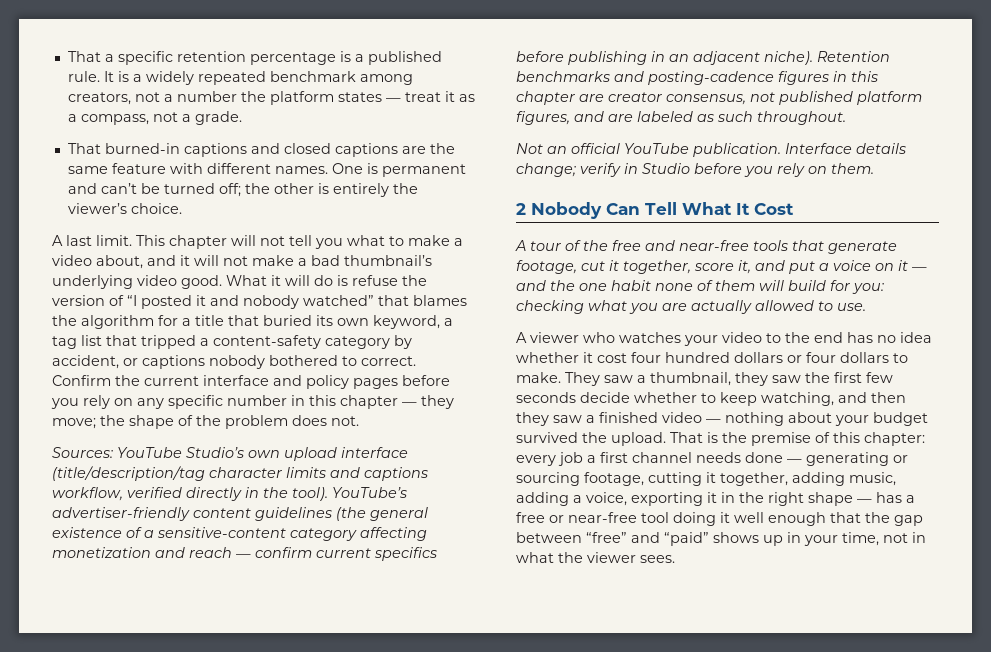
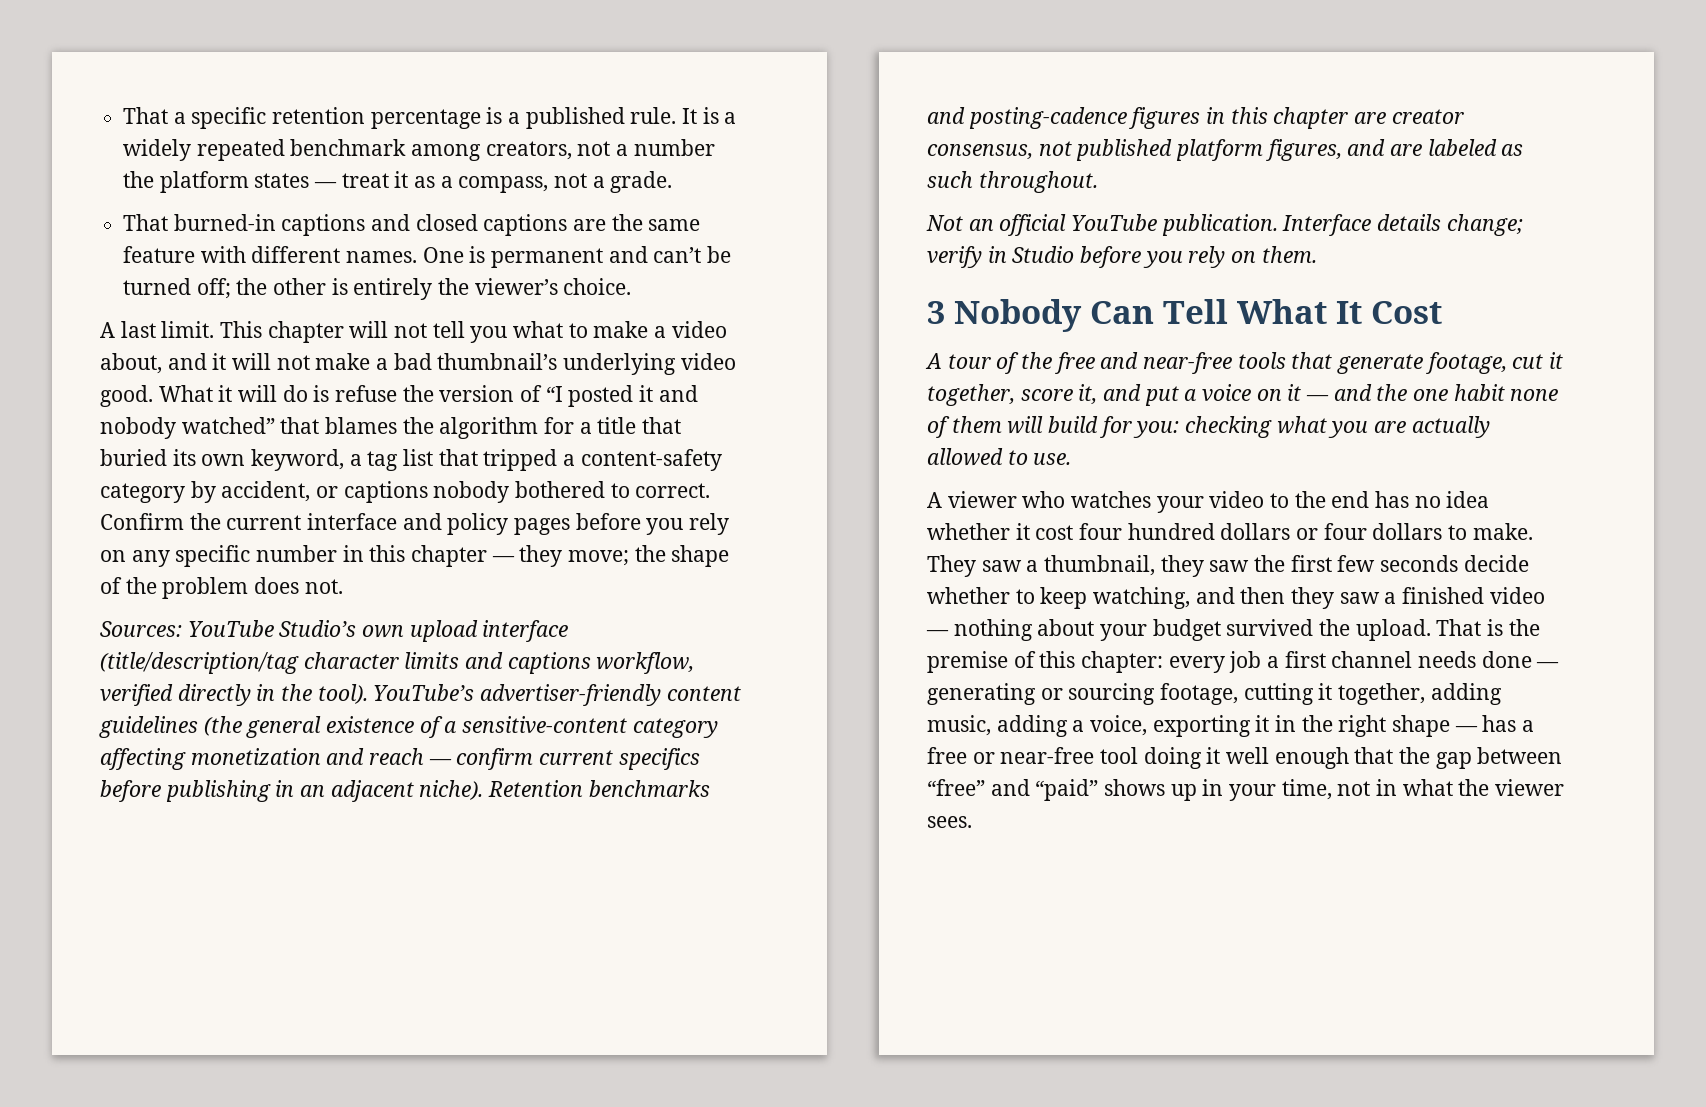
- 2 Nobody Can Tell What It Cost
+ 3 Nobody Can Tell What It Cost

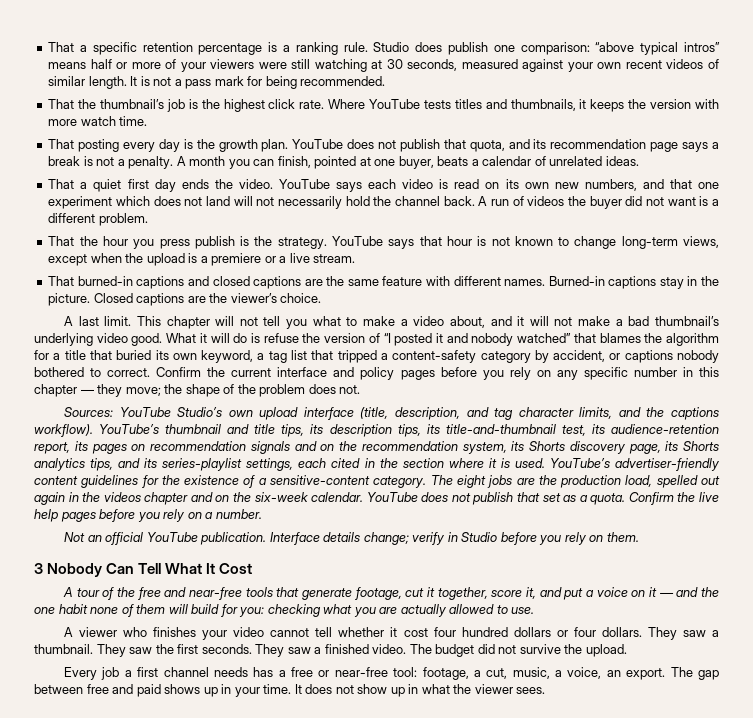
- That a specific retention percentage is a published rule. It is a widely repeated benchmark among creators, not a number the platform states — treat it as a compass, not a grade.
+ That a specific retention percentage is a ranking rule. Studio does publish one comparison: “above typical intros” means half or more of your viewers were still watching at 30 seconds, measured against your own recent videos of similar length. It is not a pass mark for being recommended.
+ That the thumbnail’s job is the highest click rate. Where YouTube tests titles and thumbnails, it keeps the version with more watch time.
+ That posting every day is the growth plan. YouTube does not publish that quota, and its recommendation page says a break is not a penalty. A month you can finish, pointed at one buyer, beats a calendar of unrelated ideas.
+ That a quiet first day ends the video. YouTube says each video is read on its own new numbers, and that one experiment which does not land will not necessarily hold the channel back. A run of videos the buyer did not want is a different problem.
+ That the hour you press publish is the strategy. YouTube says that hour is not known to change long-term views, except when the upload is a premiere or a live stream.
- One is permanent and can’t be turned off; the other is entirely the viewer’s choice.
+ Burned-in captions stay in the picture. Closed captions are the viewer’s choice.
- Sources: YouTube Studio’s own upload interface (title/description/tag character limits and captions workflow, verified directly in the tool).
+ Sources: YouTube Studio’s own upload interface (title, description, and tag character limits, and the captions workflow). YouTube’s thumbnail and title tips, its description tips, its title-and-thumbnail test, its audience-retention report, its pages on recommendation signals and on the recommendation system, its Shorts discovery page, its Shorts analytics tips, and its series-playlist settings, each cited in the section where it is used.
- YouTube’s advertiser-friendly content guidelines (the general existence of a sensitive-content category affecting monetization and reach — confirm current specifics before publishing in an adjacent niche). Retention benchmarks and posting-cadence figures in this chapter are creator consensus, not published platform figures, and are labeled as such throughout.
+ YouTube’s advertiser-friendly content guidelines for the existence of a sensitive-content category. The eight jobs are the production load, spelled out again in the videos chapter and on the six-week calendar. YouTube does not publish that set as a quota. Confirm the live help pages before you rely on a number.
- A viewer who watches your video to the end has no idea whether it cost four hundred dollars or four dollars to make. They saw a thumbnail, they saw the first few seconds decide whether to keep watching, and then they saw a finished video — nothing about your budget survived the upload. That is the premise of this chapter: every job a first channel needs done — generating or sourcing footage, cutting it together, adding music, adding a voice, exporting it in the right shape — has a free or near-free tool doing it well enough that the gap between “free” and “paid” shows up in your time, not in what the viewer sees.
+ A viewer who finishes your video cannot tell whether it cost four hundred dollars or four dollars. They saw a thumbnail. They saw the first seconds. They saw a finished video. The budget did not survive the upload.
+ Every job a first channel needs has a free or near-free tool: footage, a cut, music, a voice, an export. The gap between free and paid shows up in your time. It does not show up in what the viewer sees.

